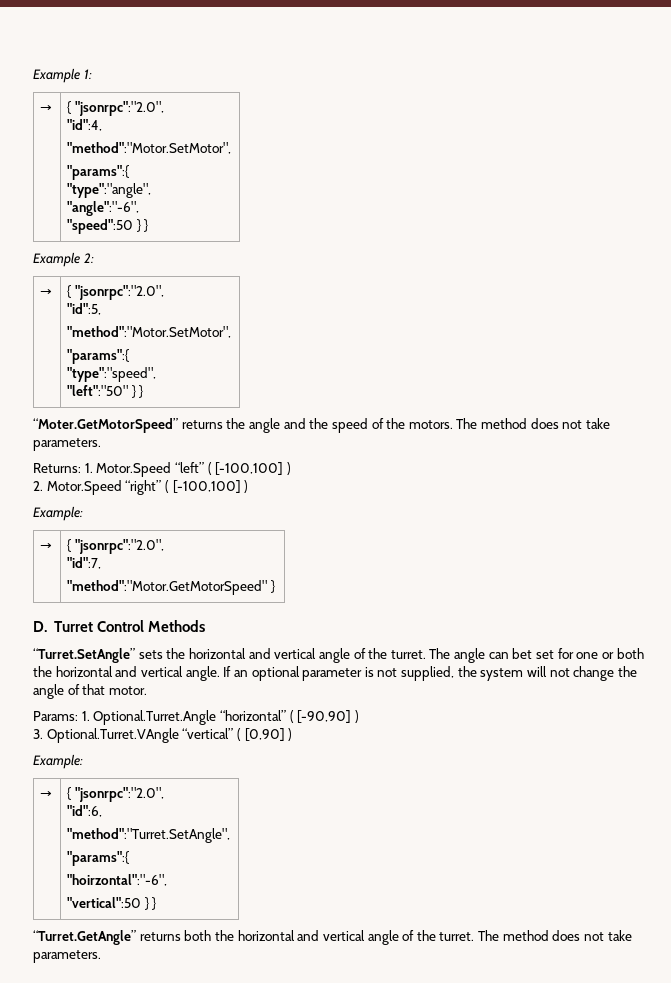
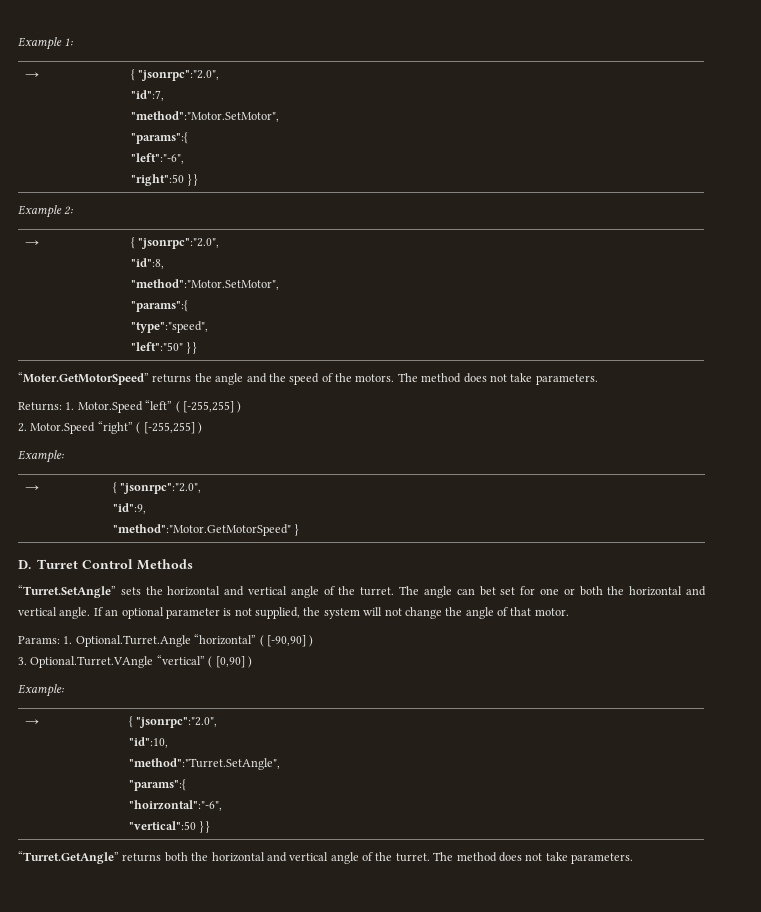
  Example 1:
  → | { "jsonrpc":"2.0",
- "id":4,
+ "id":7,
  "method":"Motor.SetMotor",
  "params":{
- "type":"angle",
- "angle":"-6",
- "speed":50 } }
+ "left":"-6",
+ "right":50 } }
  Example 2:
  → | { "jsonrpc":"2.0",
- "id":5,
+ "id":8,
- Returns: 1. Motor.Speed “left” ( [-100,100] )
+ Returns: 1. Motor.Speed “left” ( [-255,255] )
- 2. Motor.Speed “right” ( [-100,100] )
+ 2. Motor.Speed “right” ( [-255,255] )
  Example:
  → | { "jsonrpc":"2.0",
- "id":7,
+ "id":9,
  3. Optional.Turret.VAngle “vertical” ( [0,90] )
  Example:
  → | { "jsonrpc":"2.0",
- "id":6,
+ "id":10,

